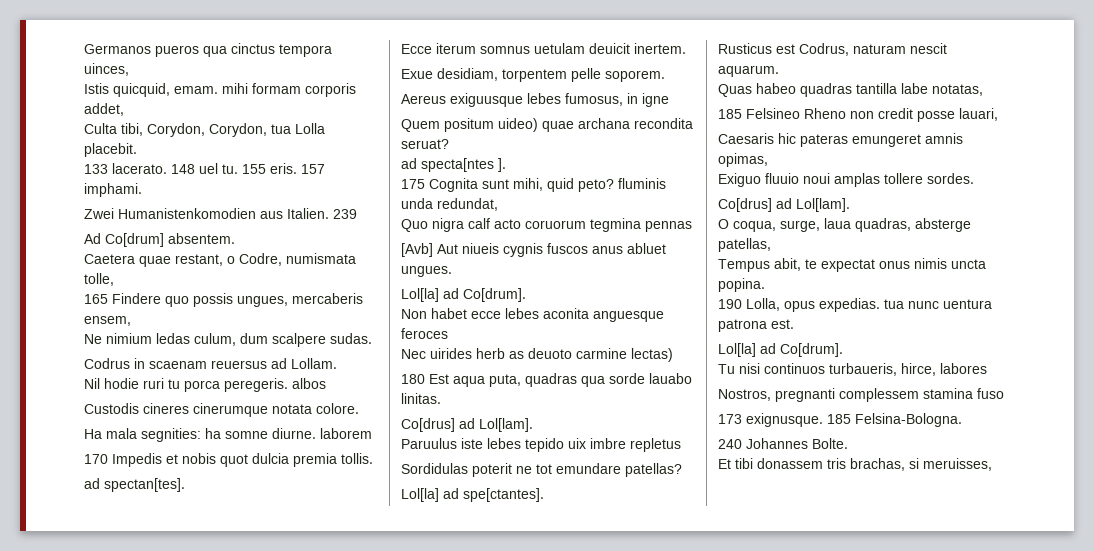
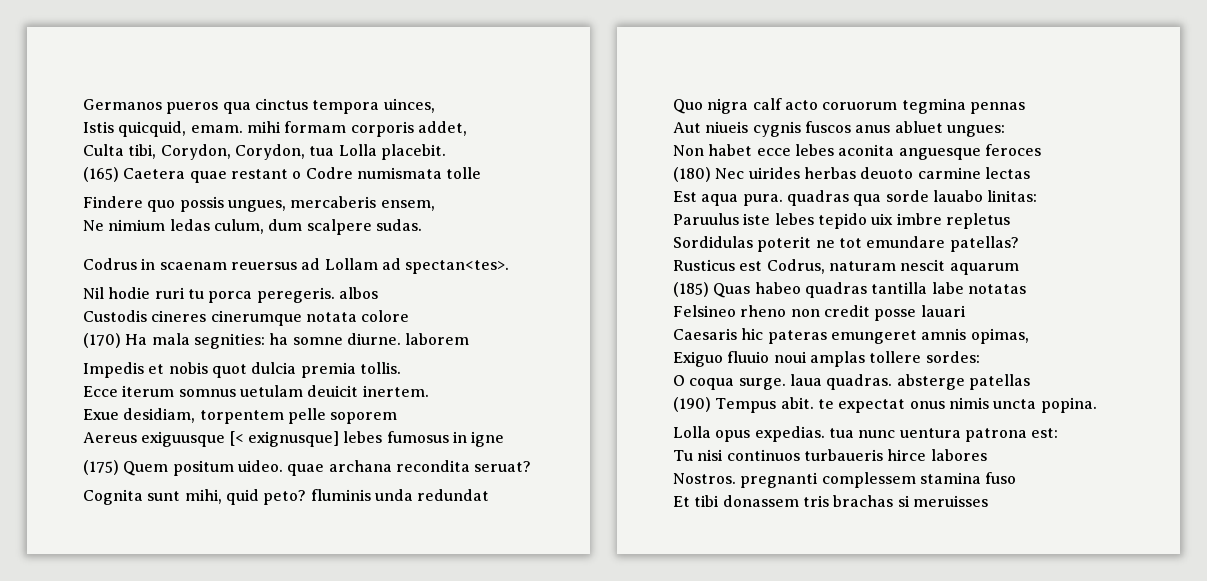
- 133 lacerato. 148 uel tu. 155 eris. 157 imphami.
- Zwei Humanistenkomodien aus Italien. 239
- Ad Co[drum] absentem.
- Caetera quae restant, o Codre, numismata tolle,
- 165 Findere quo possis ungues, mercaberis ensem,
+ (165) Caetera quae restant o Codre numismata tolle
+ Findere quo possis ungues, mercaberis ensem,
- Codrus in scaenam reuersus ad Lollam.
+ Codrus in scaenam reuersus ad Lollam ad spectan<tes>.
- Custodis cineres cinerumque notata colore.
- Ha mala segnities: ha somne diurne. laborem
+ Custodis cineres cinerumque notata colore
+ (170) Ha mala segnities: ha somne diurne. laborem
- 170 Impedis et nobis quot dulcia premia tollis.
+ Impedis et nobis quot dulcia premia tollis.
- ad spectan[tes].
- Exue desidiam, torpentem pelle soporem.
+ Exue desidiam, torpentem pelle soporem
- Aereus exiguusque lebes fumosus, in igne
+ Aereus exiguusque [< exignusque] lebes fumosus in igne
- Quem positum uideo) quae archana recondita seruat?
+ (175) Quem positum uideo. quae archana recondita seruat?
- ad specta[ntes ].
- 175 Cognita sunt mihi, quid peto? fluminis unda redundat,
+ Cognita sunt mihi, quid peto? fluminis unda redundat
- [Avb] Aut niueis cygnis fuscos anus abluet ungues.
- Lol[la] ad Co[drum].
+ Aut niueis cygnis fuscos anus abluet ungues:
- Nec uirides herb as deuoto carmine lectas)
- 180 Est aqua puta, quadras qua sorde lauabo linitas.
- Co[drus] ad Lol[lam].
+ (180) Nec uirides herbas deuoto carmine lectas
+ Est aqua pura. quadras qua sorde lauabo linitas:
- Lol[la] ad spe[ctantes].
- Rusticus est Codrus, naturam nescit aquarum.
- Quas habeo quadras tantilla labe notatas,
- 185 Felsineo Rheno non credit posse lauari,
+ Rusticus est Codrus, naturam nescit aquarum
+ (185) Quas habeo quadras tantilla labe notatas
+ Felsineo rheno non credit posse lauari
- Exiguo fluuio noui amplas tollere sordes.
- Co[drus] ad Lol[lam].
- O coqua, surge, laua quadras, absterge patellas,
- Tempus abit, te expectat onus nimis uncta popina.
+ Exiguo fluuio noui amplas tollere sordes:
+ O coqua surge. laua quadras. absterge patellas
+ (190) Tempus abit. te expectat onus nimis uncta popina.
- 190 Lolla, opus expedias. tua nunc uentura patrona est.
- Lol[la] ad Co[drum].
+ Lolla opus expedias. tua nunc uentura patrona est:
- Tu nisi continuos turbaueris, hirce, labores
+ Tu nisi continuos turbaueris hirce labores
- Nostros, pregnanti complessem stamina fuso
+ Nostros. pregnanti complessem stamina fuso
- 173 exignusque. 185 Felsina-Bologna.
- 240 Johannes Bolte.
- Et tibi donassem tris brachas, si meruisses,
+ Et tibi donassem tris brachas si meruisses

